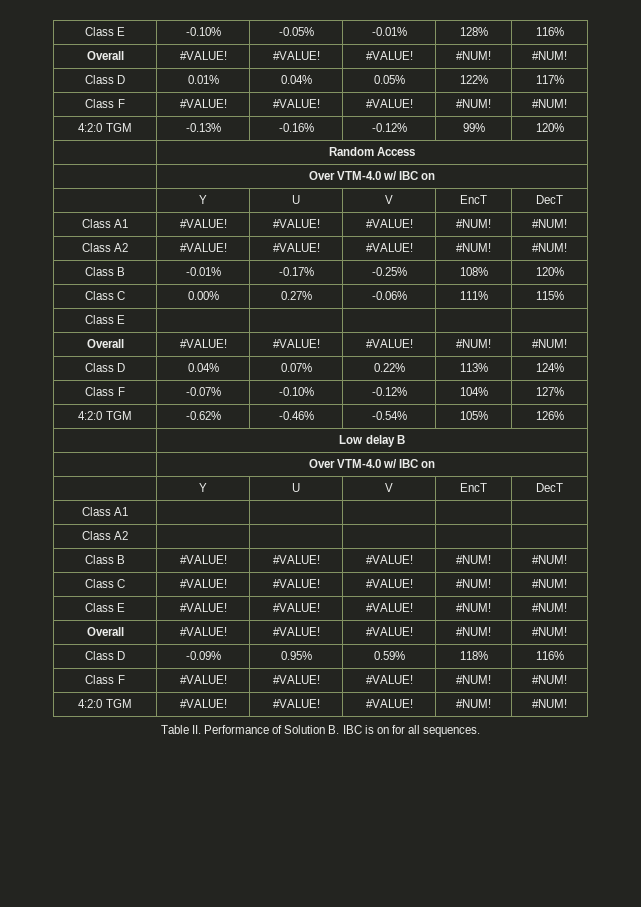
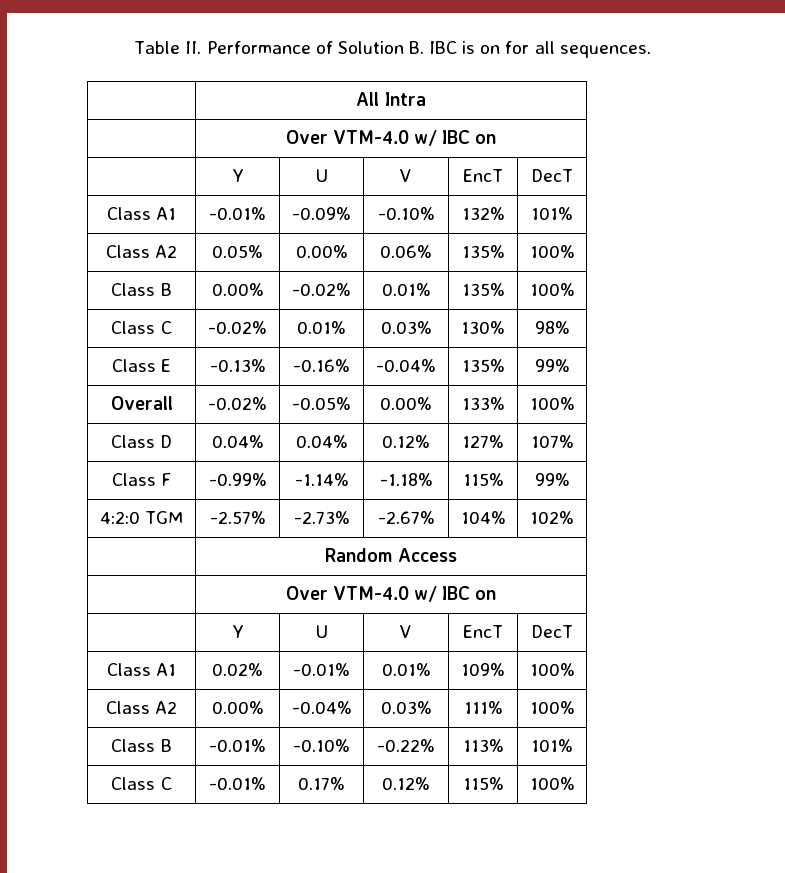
- Class E | -0.10% | -0.05% | -0.01% | 128% | 116%
- Overall | #VALUE! | #VALUE! | #VALUE! | #NUM! | #NUM!
- Class D | 0.01% | 0.04% | 0.05% | 122% | 117%
- Class F | #VALUE! | #VALUE! | #VALUE! | #NUM! | #NUM!
- 4:2:0 TGM | -0.13% | -0.16% | -0.12% | 99% | 120%
+ Table II. Performance of Solution B. IBC is on for all sequences.
+ | All Intra
+ | Over VTM-4.0 w/ IBC on
+ | Y | U | V | EncT | DecT
+ Class A1 | -0.01% | -0.09% | -0.10% | 132% | 101%
+ Class A2 | 0.05% | 0.00% | 0.06% | 135% | 100%
+ Class B | 0.00% | -0.02% | 0.01% | 135% | 100%
+ Class C | -0.02% | 0.01% | 0.03% | 130% | 98%
+ Class E | -0.13% | -0.16% | -0.04% | 135% | 99%
+ Overall | -0.02% | -0.05% | 0.00% | 133% | 100%
+ Class D | 0.04% | 0.04% | 0.12% | 127% | 107%
+ Class F | -0.99% | -1.14% | -1.18% | 115% | 99%
+ 4:2:0 TGM | -2.57% | -2.73% | -2.67% | 104% | 102%
- Class A1 | #VALUE! | #VALUE! | #VALUE! | #NUM! | #NUM!
- Class A2 | #VALUE! | #VALUE! | #VALUE! | #NUM! | #NUM!
- Class B | -0.01% | -0.17% | -0.25% | 108% | 120%
- Class C | 0.00% | 0.27% | -0.06% | 111% | 115%
- Class E | | | | |
- Overall | #VALUE! | #VALUE! | #VALUE! | #NUM! | #NUM!
- Class D | 0.04% | 0.07% | 0.22% | 113% | 124%
- Class F | -0.07% | -0.10% | -0.12% | 104% | 127%
- 4:2:0 TGM | -0.62% | -0.46% | -0.54% | 105% | 126%
- | Low delay B
- | Over VTM-4.0 w/ IBC on
- | Y | U | V | EncT | DecT
- Class A1 | | | | |
- Class A2 | | | | |
- Class B | #VALUE! | #VALUE! | #VALUE! | #NUM! | #NUM!
- Class C | #VALUE! | #VALUE! | #VALUE! | #NUM! | #NUM!
- Class E | #VALUE! | #VALUE! | #VALUE! | #NUM! | #NUM!
- Overall | #VALUE! | #VALUE! | #VALUE! | #NUM! | #NUM!
- Class D | -0.09% | 0.95% | 0.59% | 118% | 116%
- Class F | #VALUE! | #VALUE! | #VALUE! | #NUM! | #NUM!
- 4:2:0 TGM | #VALUE! | #VALUE! | #VALUE! | #NUM! | #NUM!
- Table II. Performance of Solution B. IBC is on for all sequences.
+ Class A1 | 0.02% | -0.01% | 0.01% | 109% | 100%
+ Class A2 | 0.00% | -0.04% | 0.03% | 111% | 100%
+ Class B | -0.01% | -0.10% | -0.22% | 113% | 101%
+ Class C | -0.01% | 0.17% | 0.12% | 115% | 100%

